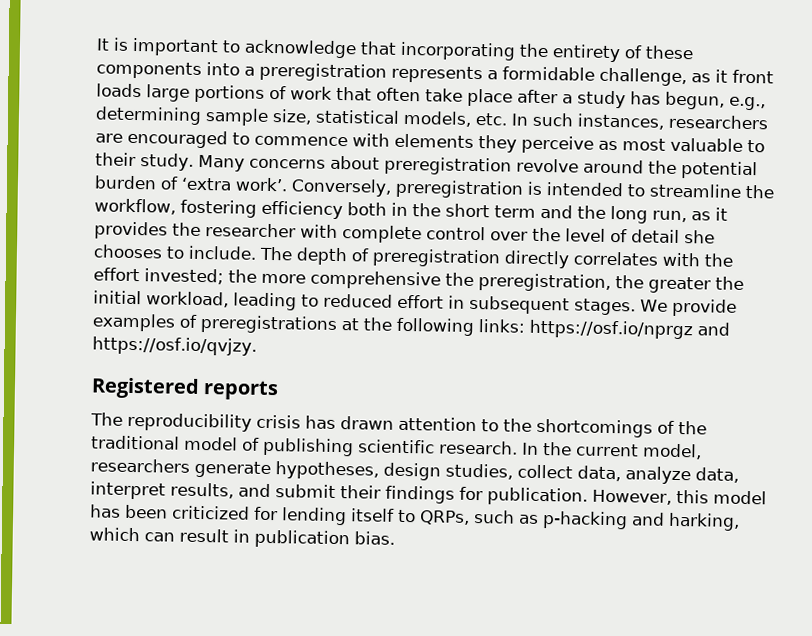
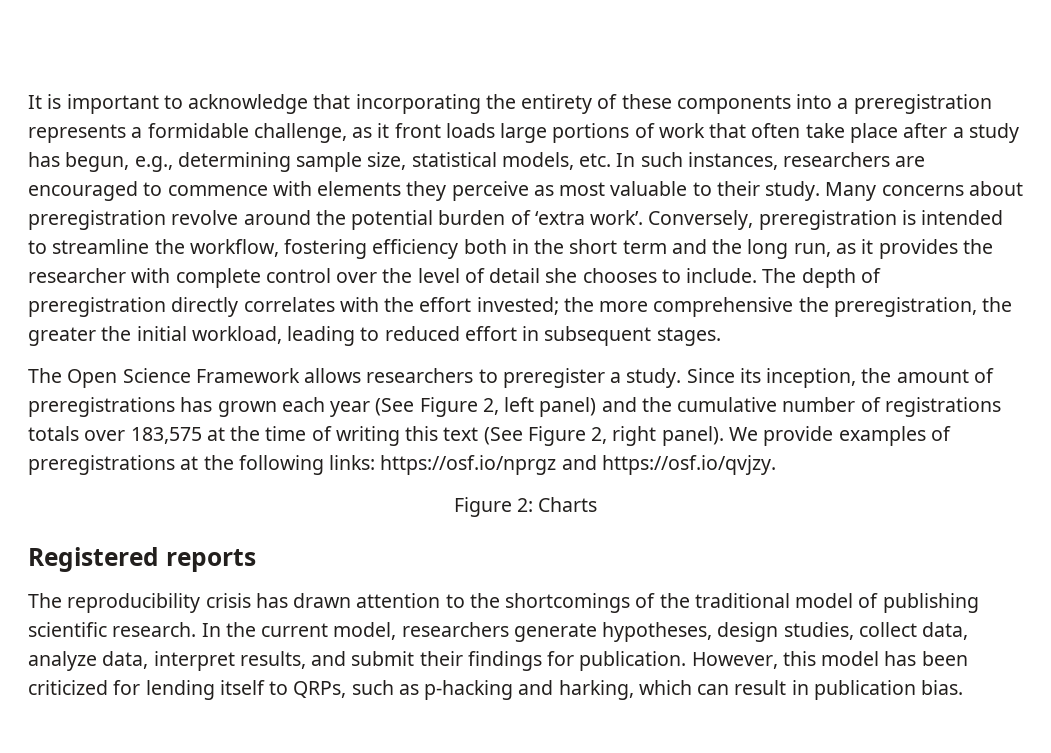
- The depth of preregistration directly correlates with the effort invested; the more comprehensive the preregistration, the greater the initial workload, leading to reduced effort in subsequent stages. We provide examples of preregistrations at the following links: https://osf.io/nprgz and https://osf.io/qvjzy.
+ The depth of preregistration directly correlates with the effort invested; the more comprehensive the preregistration, the greater the initial workload, leading to reduced effort in subsequent stages.
+ The Open Science Framework allows researchers to preregister a study. Since its inception, the amount of preregistrations has grown each year (See Figure 2, left panel) and the cumulative number of registrations totals over 183,575 at the time of writing this text (See Figure 2, right panel). We provide examples of preregistrations at the following links: https://osf.io/nprgz and https://osf.io/qvjzy.
+ Figure 2: Charts

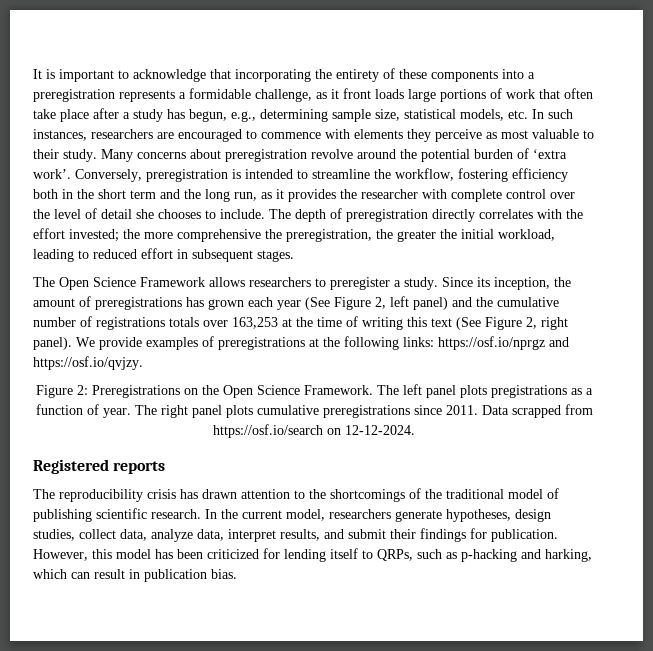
- Since its inception, the amount of preregistrations has grown each year (See Figure 2, left panel) and the cumulative number of registrations totals over 183,575 at the time of writing this text (See Figure 2, right panel).
+ Since its inception, the amount of preregistrations has grown each year (See Figure 2, left panel) and the cumulative number of registrations totals over 163,253 at the time of writing this text (See Figure 2, right panel).
- Figure 2: Charts
+ Figure 2: Preregistrations on the Open Science Framework. The left panel plots pregistrations as a function of year. The right panel plots cumulative preregistrations since 2011. Data scrapped from https://osf.io/search on 12-12-2024.

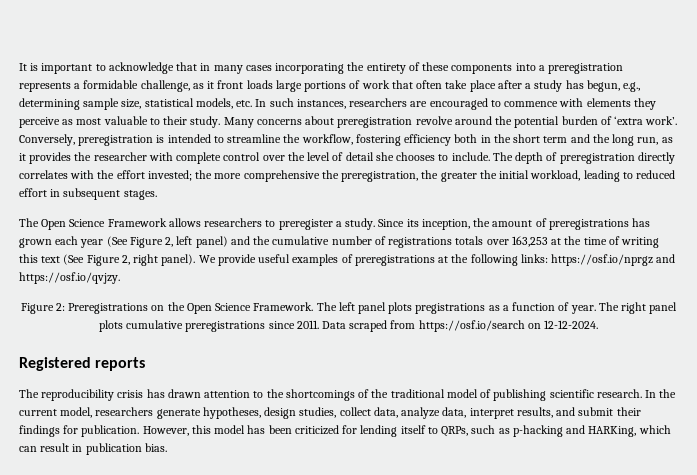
- It is important to acknowledge that incorporating the entirety of these components into a preregistration represents a formidable challenge, as it front loads large portions of work that often take place after a study has begun, e.g., determining sample size, statistical models, etc. In such instances, researchers are encouraged to commence with elements they perceive as most valuable to their study.
+ It is important to acknowledge that in many cases incorporating the entirety of these components into a preregistration represents a formidable challenge, as it front loads large portions of work that often take place after a study has begun, e.g., determining sample size, statistical models, etc. In such instances, researchers are encouraged to commence with elements they perceive as most valuable to their study.
- We provide examples of preregistrations at the following links: https://osf.io/nprgz and https://osf.io/qvjzy.
+ We provide useful examples of preregistrations at the following links: https://osf.io/nprgz and https://osf.io/qvjzy.
- Data scrapped from https://osf.io/search on 12-12-2024.
+ Data scraped from https://osf.io/search on 12-12-2024.
- However, this model has been criticized for lending itself to QRPs, such as p-hacking and harking, which can result in publication bias.
+ However, this model has been criticized for lending itself to QRPs, such as p-hacking and HARKing, which can result in publication bias.

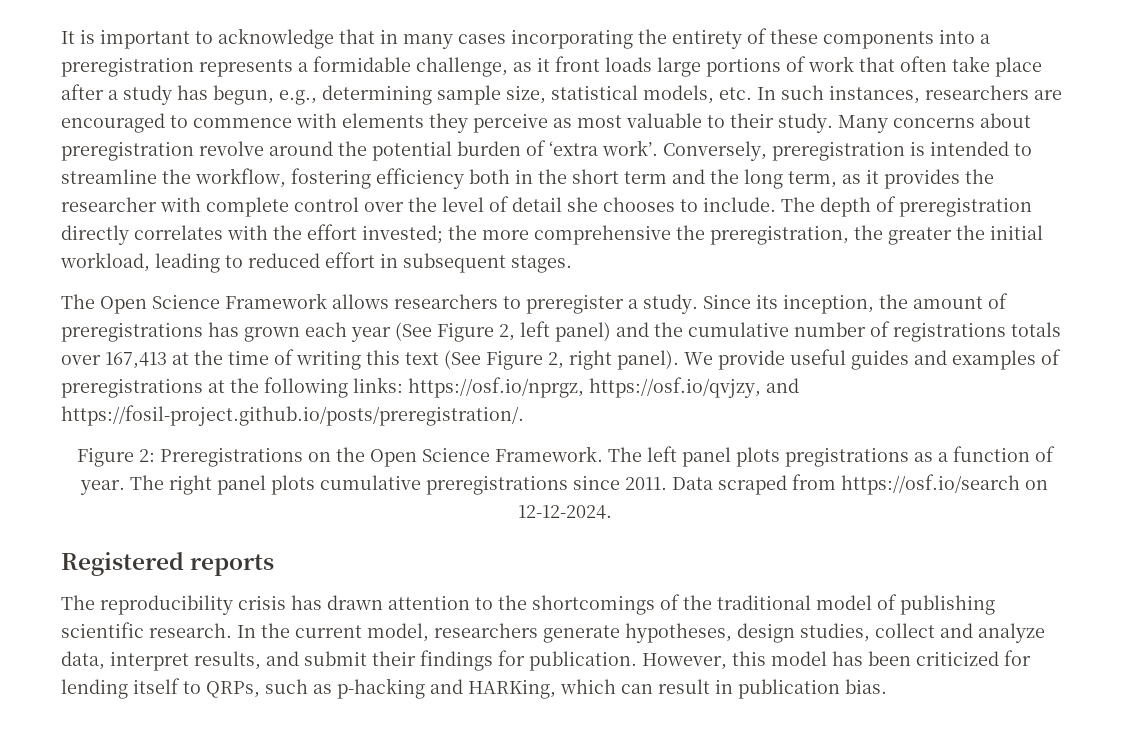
- Conversely, preregistration is intended to streamline the workflow, fostering efficiency both in the short term and the long run, as it provides the researcher with complete control over the level of detail she chooses to include.
+ Conversely, preregistration is intended to streamline the workflow, fostering efficiency both in the short term and the long term, as it provides the researcher with complete control over the level of detail she chooses to include.
- Since its inception, the amount of preregistrations has grown each year (See Figure 2, left panel) and the cumulative number of registrations totals over 163,253 at the time of writing this text (See Figure 2, right panel).
+ Since its inception, the amount of preregistrations has grown each year (See Figure 2, left panel) and the cumulative number of registrations totals over 167,413 at the time of writing this text (See Figure 2, right panel).
- We provide useful examples of preregistrations at the following links: https://osf.io/nprgz and https://osf.io/qvjzy.
+ We provide useful guides and examples of preregistrations at the following links: https://osf.io/nprgz, https://osf.io/qvjzy, and https://fosil-project.github.io/posts/preregistration/.
- In the current model, researchers generate hypotheses, design studies, collect data, analyze data, interpret results, and submit their findings for publication.
+ In the current model, researchers generate hypotheses, design studies, collect and analyze data, interpret results, and submit their findings for publication.

